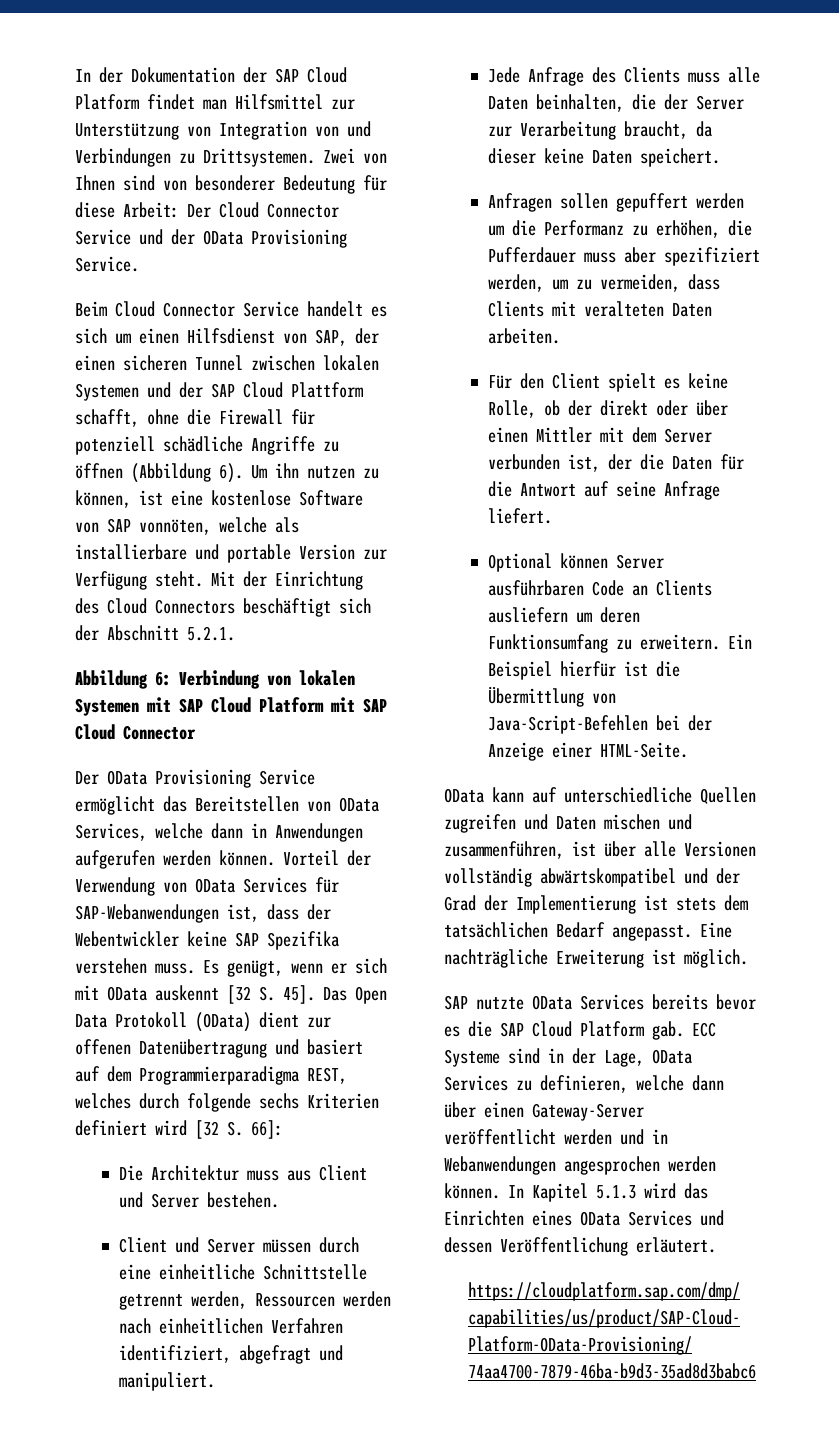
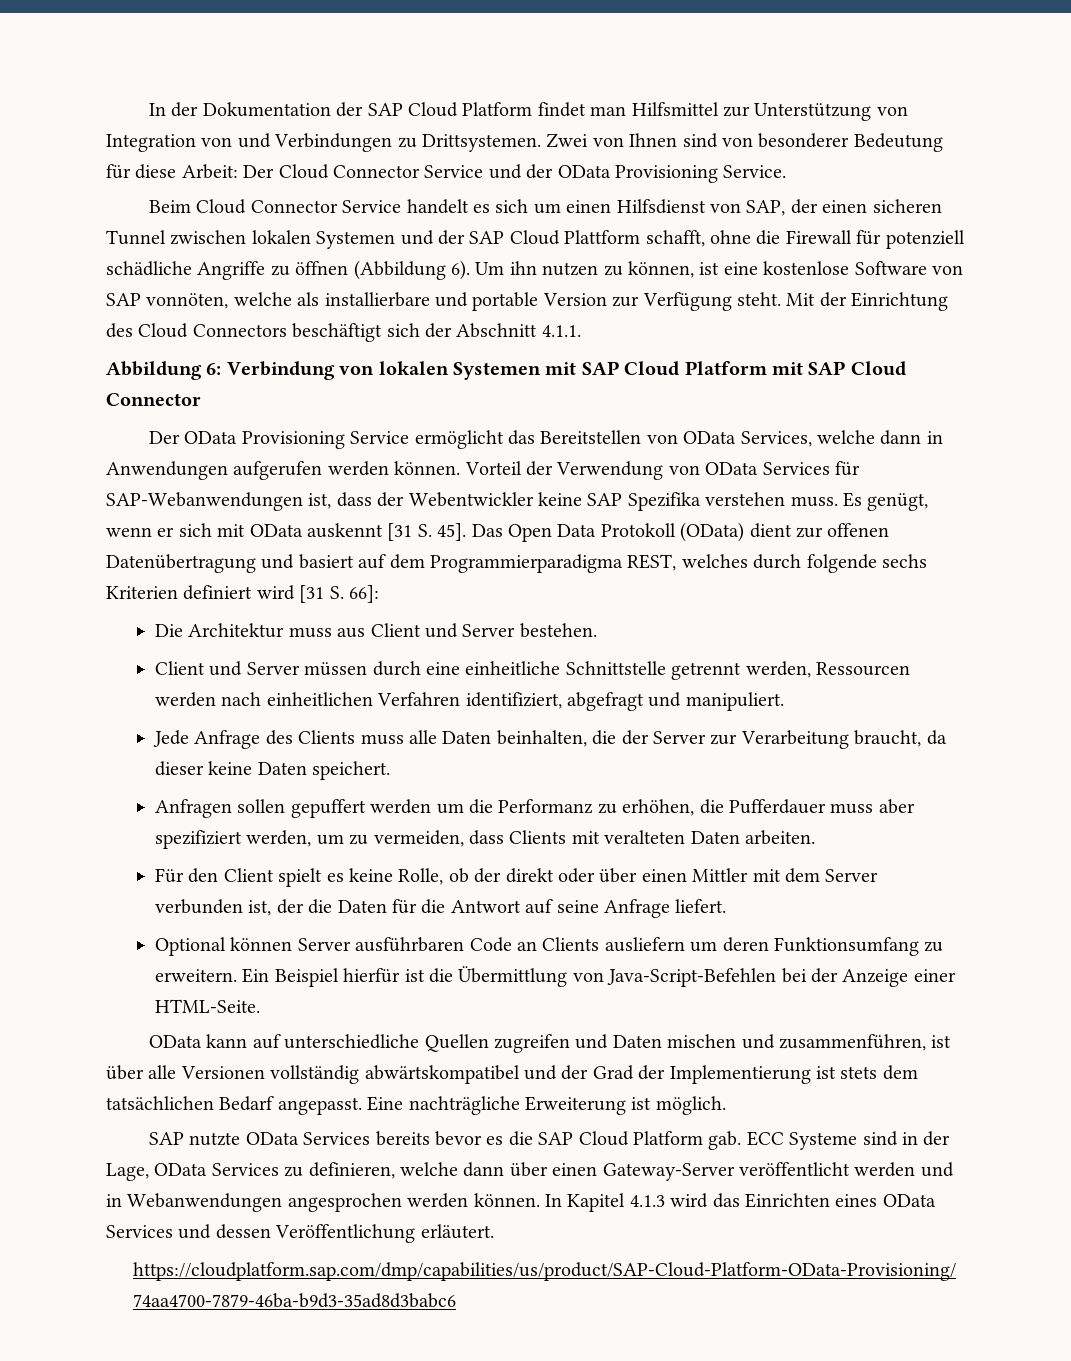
- Mit der Einrichtung des Cloud Connectors beschäftigt sich der Abschnitt 5.2.1.
+ Mit der Einrichtung des Cloud Connectors beschäftigt sich der Abschnitt 4.1.1.
- Es genügt, wenn er sich mit OData auskennt [32 S. 45].
+ Es genügt, wenn er sich mit OData auskennt [31 S. 45].
- Das Open Data Protokoll (OData) dient zur offenen Datenübertragung und basiert auf dem Programmierparadigma REST, welches durch folgende sechs Kriterien definiert wird [32 S. 66]:
+ Das Open Data Protokoll (OData) dient zur offenen Datenübertragung und basiert auf dem Programmierparadigma REST, welches durch folgende sechs Kriterien definiert wird [31 S. 66]:
- In Kapitel 5.1.3 wird das Einrichten eines OData Services und dessen Veröffentlichung erläutert.
+ In Kapitel 4.1.3 wird das Einrichten eines OData Services und dessen Veröffentlichung erläutert.

